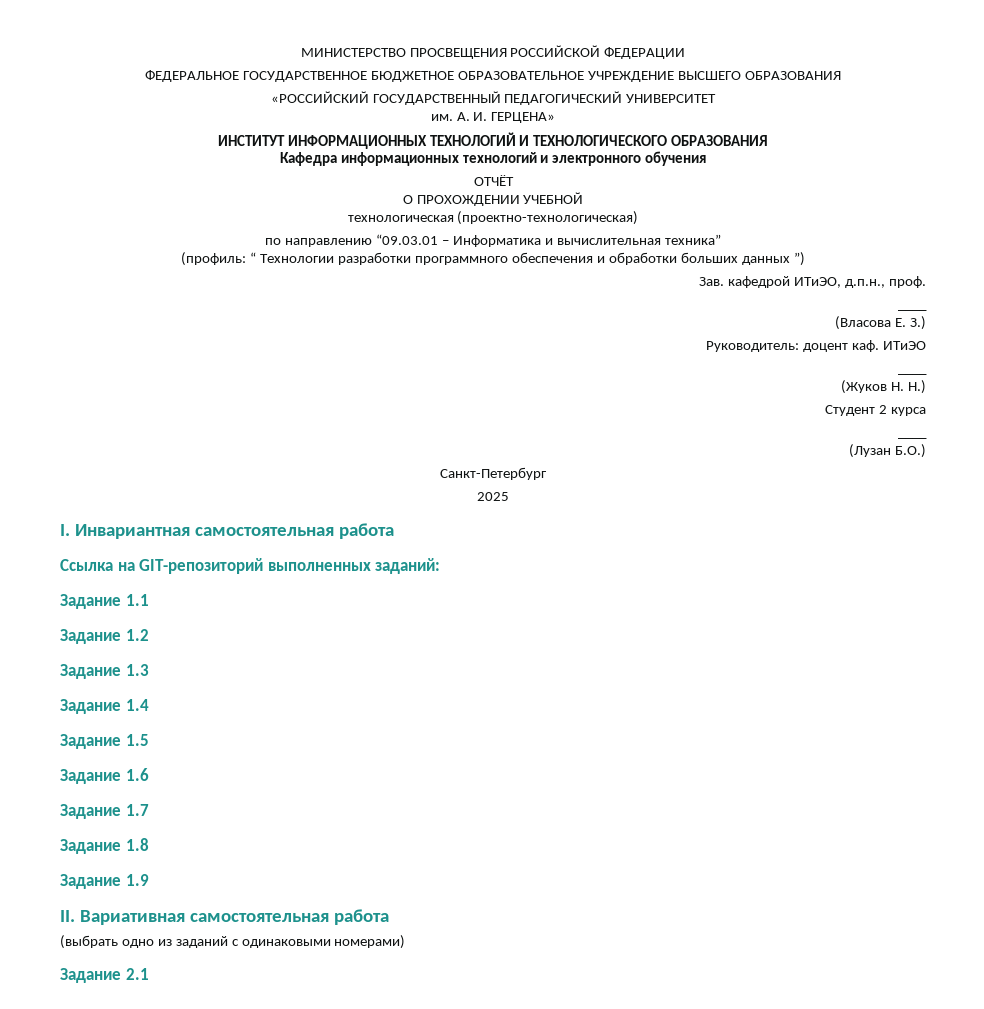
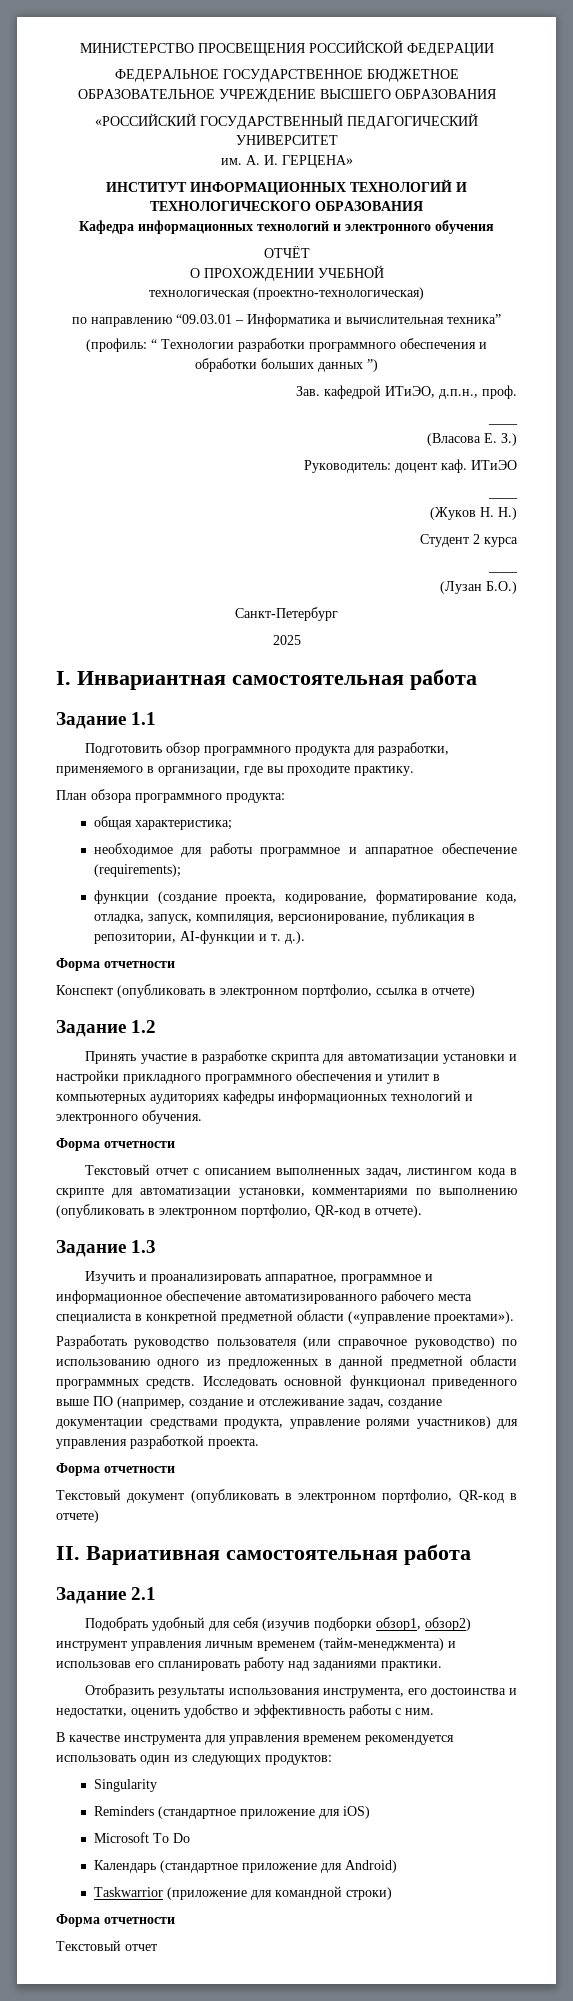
- Ссылка на GIT-репозиторий выполненных заданий:
  Задание 1.1
+ Подготовить обзор программного продукта для разработки, применяемого в организации, где вы проходите практику.
+ План обзора программного продукта:
+ общая характеристика;
+ необходимое для работы программное и аппаратное обеспечение (requirements);
+ функции (создание проекта, кодирование, форматирование кода, отладка, запуск, компиляция, версионирование, публикация в репозитории, AI-функции и т. д.).
+ Форма отчетности
+ Конспект (опубликовать в электронном портфолио, ссылка в отчете)
  Задание 1.2
+ Принять участие в разработке скрипта для автоматизации установки и настройки прикладного программного обеспечения и утилит в компьютерных аудиториях кафедры информационных технологий и электронного обучения.
+ Форма отчетности
+ Текстовый отчет с описанием выполненных задач, листингом кода в скрипте для автоматизации установки, комментариями по выполнению (опубликовать в электронном портфолио, QR-код в отчете).
  Задание 1.3
- Задание 1.4
- Задание 1.5
- Задание 1.6
- Задание 1.7
- Задание 1.8
- Задание 1.9
+ Изучить и проанализировать аппаратное, программное и информационное обеспечение автоматизированного рабочего места специалиста в конкретной предметной области («управление проектами»).
+ Разработать руководство пользователя (или справочное руководство) по использованию одного из предложенных в данной предметной области программных средств. Исследовать основной функционал приведенного выше ПО (например, создание и отслеживание задач, создание документации средствами продукта, управление ролями участников) для управления разработкой проекта.
+ Форма отчетности
+ Текстовый документ (опубликовать в электронном портфолио, QR-код в отчете)
  II. Вариативная самостоятельная работа
- (выбрать одно из заданий с одинаковыми номерами)
  Задание 2.1
+ Подобрать удобный для себя (изучив подборки обзор1, обзор2) инструмент управления личным временем (тайм-менеджмента) и использовав его спланировать работу над заданиями практики.
+ Отобразить результаты использования инструмента, его достоинства и недостатки, оценить удобство и эффективность работы с ним.
+ В качестве инструмента для управления временем рекомендуется использовать один из следующих продуктов:
+ Singularity
+ Reminders (стандартное приложение для iOS)
+ Microsoft To Do
+ Календарь (стандартное приложение для Android)
+ Taskwarrior (приложение для командной строки)
+ Форма отчетности
+ Текстовый отчет

